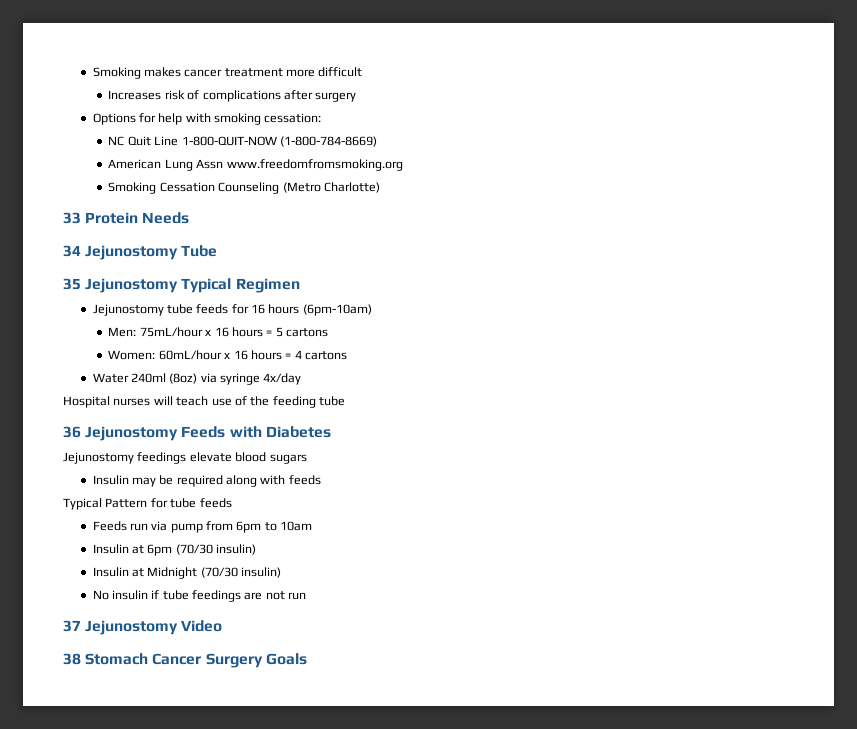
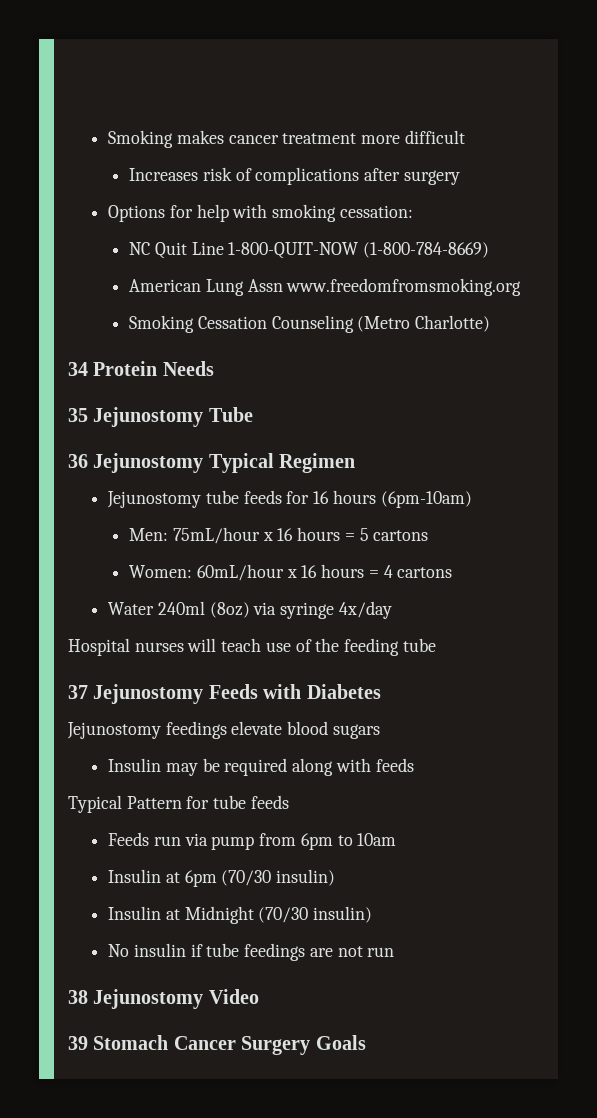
- 33 Protein Needs
+ 34 Protein Needs
- 34 Jejunostomy Tube
+ 35 Jejunostomy Tube
- 35 Jejunostomy Typical Regimen
+ 36 Jejunostomy Typical Regimen
- 36 Jejunostomy Feeds with Diabetes
+ 37 Jejunostomy Feeds with Diabetes
- 37 Jejunostomy Video
+ 38 Jejunostomy Video
- 38 Stomach Cancer Surgery Goals
+ 39 Stomach Cancer Surgery Goals

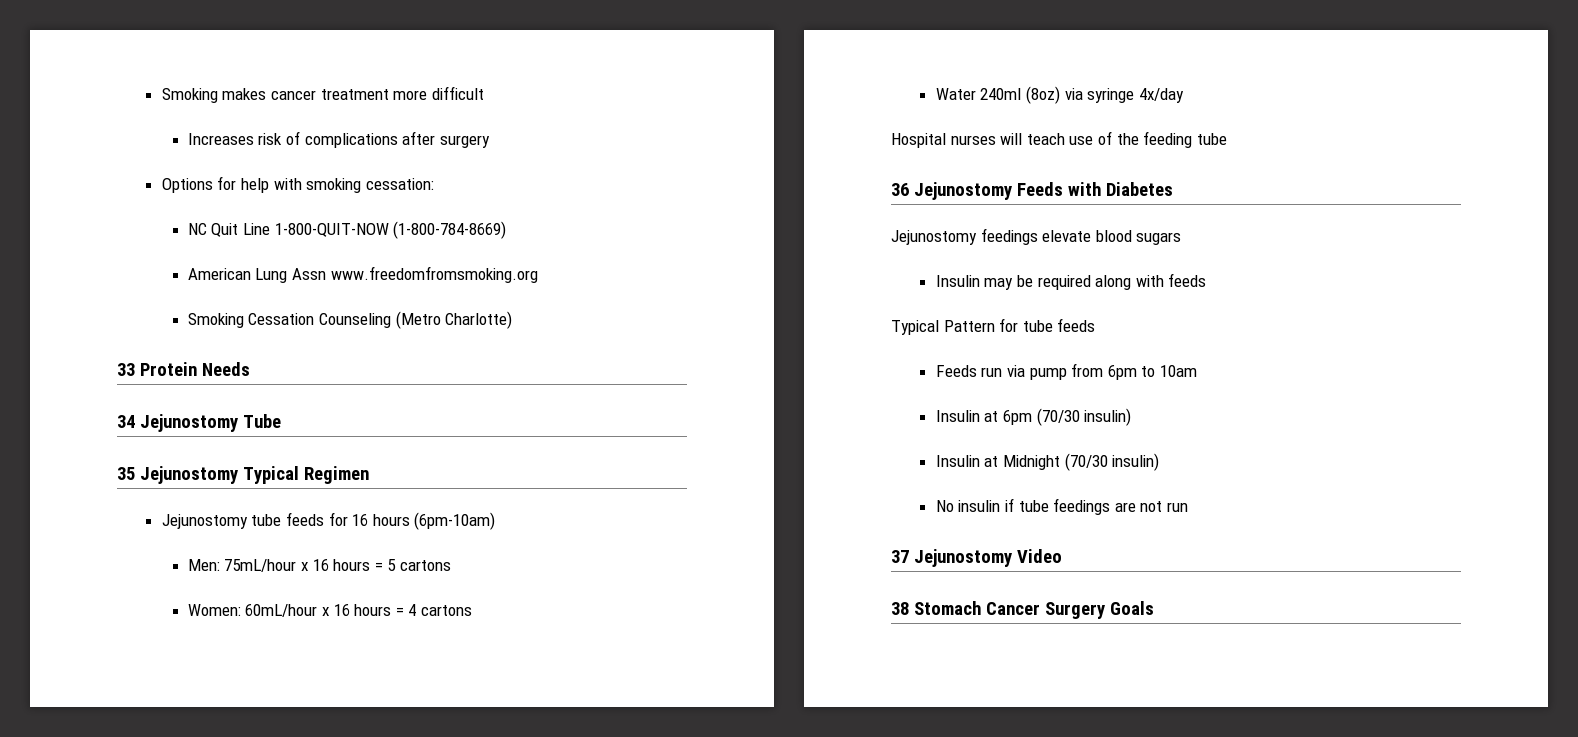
- 34 Protein Needs
+ 33 Protein Needs
- 35 Jejunostomy Tube
+ 34 Jejunostomy Tube
- 36 Jejunostomy Typical Regimen
+ 35 Jejunostomy Typical Regimen
- 37 Jejunostomy Feeds with Diabetes
+ 36 Jejunostomy Feeds with Diabetes
- 38 Jejunostomy Video
+ 37 Jejunostomy Video
- 39 Stomach Cancer Surgery Goals
+ 38 Stomach Cancer Surgery Goals

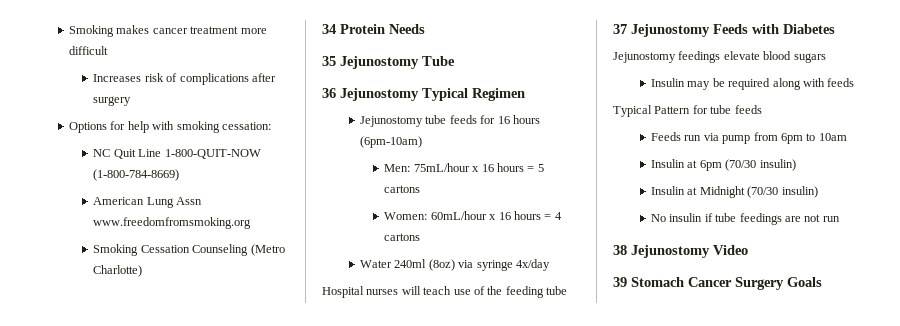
- 33 Protein Needs
+ 34 Protein Needs
- 34 Jejunostomy Tube
+ 35 Jejunostomy Tube
- 35 Jejunostomy Typical Regimen
+ 36 Jejunostomy Typical Regimen
- 36 Jejunostomy Feeds with Diabetes
+ 37 Jejunostomy Feeds with Diabetes
- 37 Jejunostomy Video
+ 38 Jejunostomy Video
- 38 Stomach Cancer Surgery Goals
+ 39 Stomach Cancer Surgery Goals

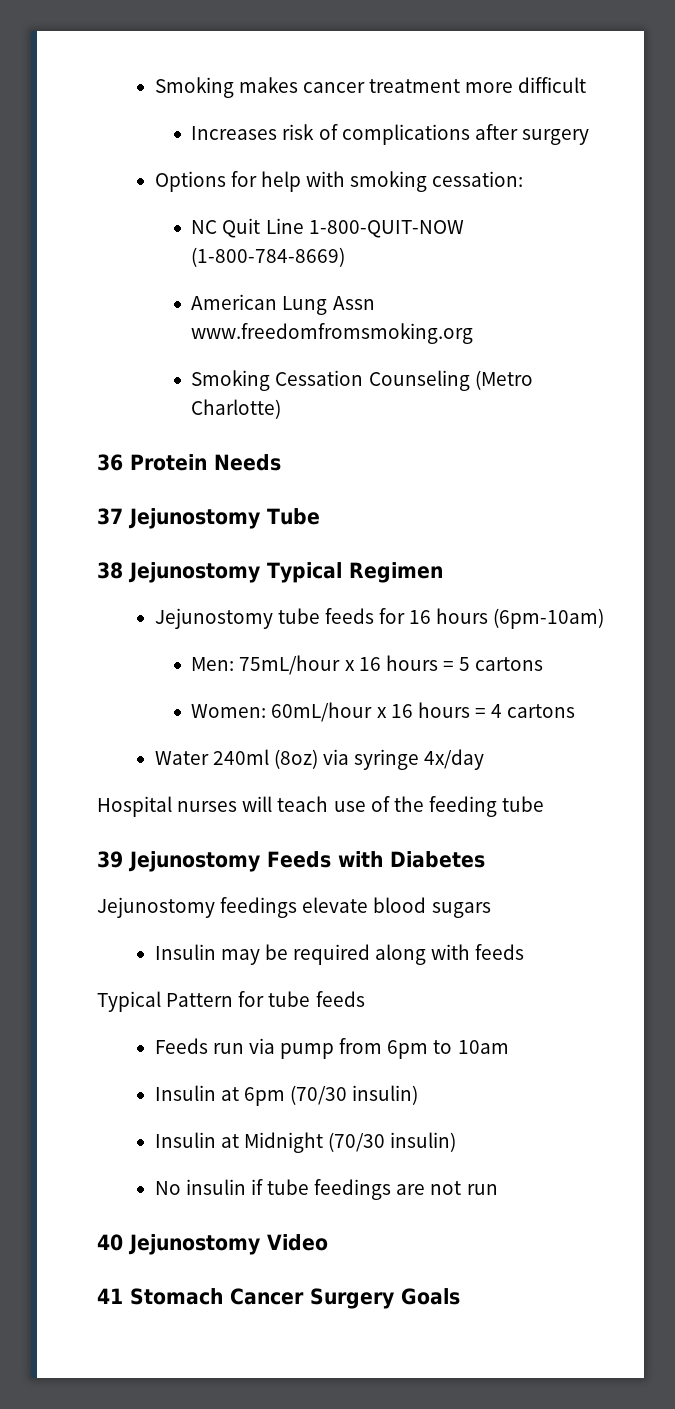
- 34 Protein Needs
+ 36 Protein Needs
- 35 Jejunostomy Tube
+ 37 Jejunostomy Tube
- 36 Jejunostomy Typical Regimen
+ 38 Jejunostomy Typical Regimen
- 37 Jejunostomy Feeds with Diabetes
+ 39 Jejunostomy Feeds with Diabetes
- 38 Jejunostomy Video
+ 40 Jejunostomy Video
- 39 Stomach Cancer Surgery Goals
+ 41 Stomach Cancer Surgery Goals

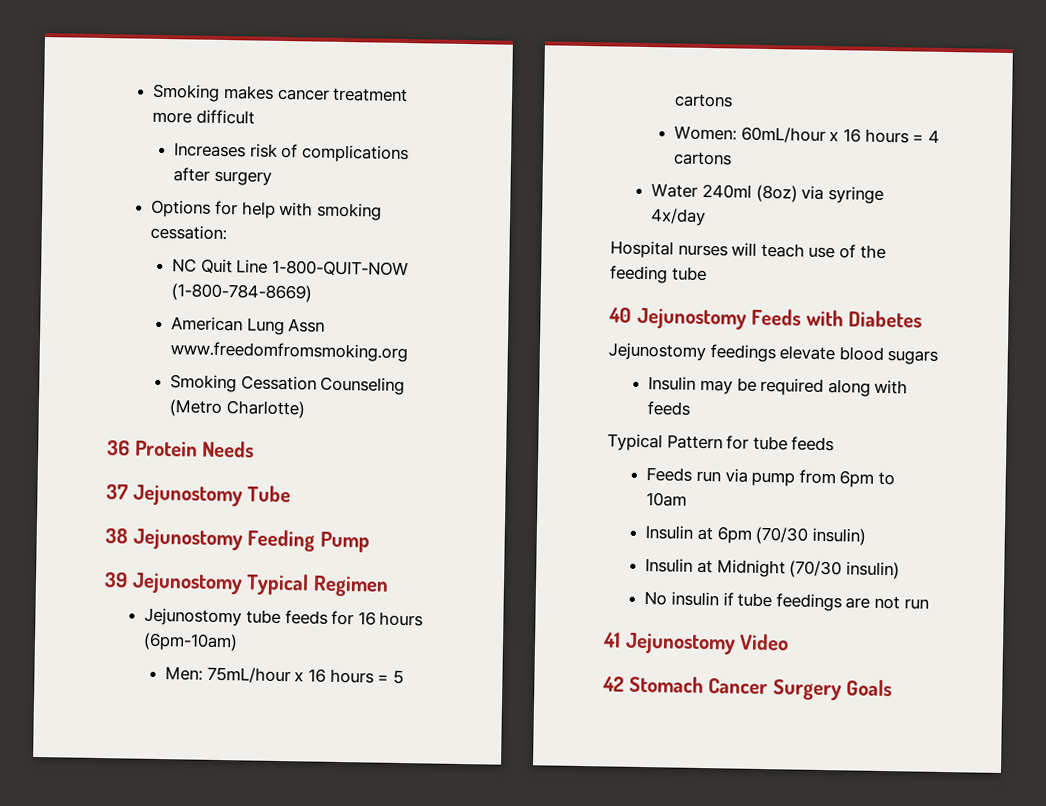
- 38 Jejunostomy Typical Regimen
+ 38 Jejunostomy Feeding Pump
+ 39 Jejunostomy Typical Regimen
- 39 Jejunostomy Feeds with Diabetes
+ 40 Jejunostomy Feeds with Diabetes
- 40 Jejunostomy Video
+ 41 Jejunostomy Video
- 41 Stomach Cancer Surgery Goals
+ 42 Stomach Cancer Surgery Goals

